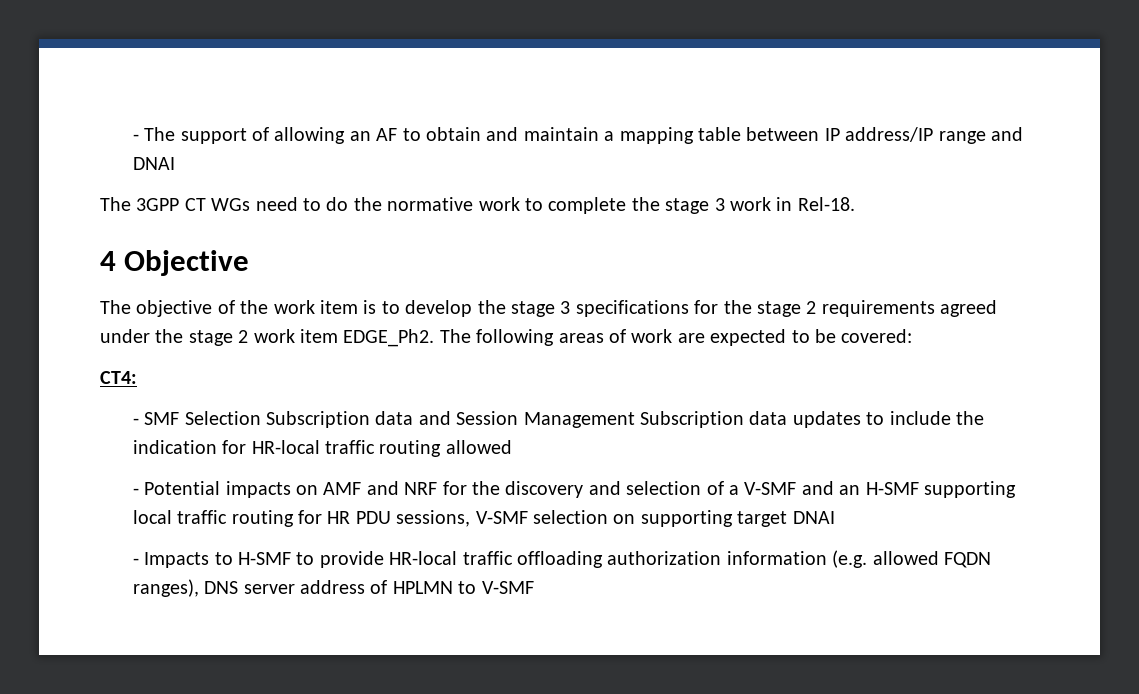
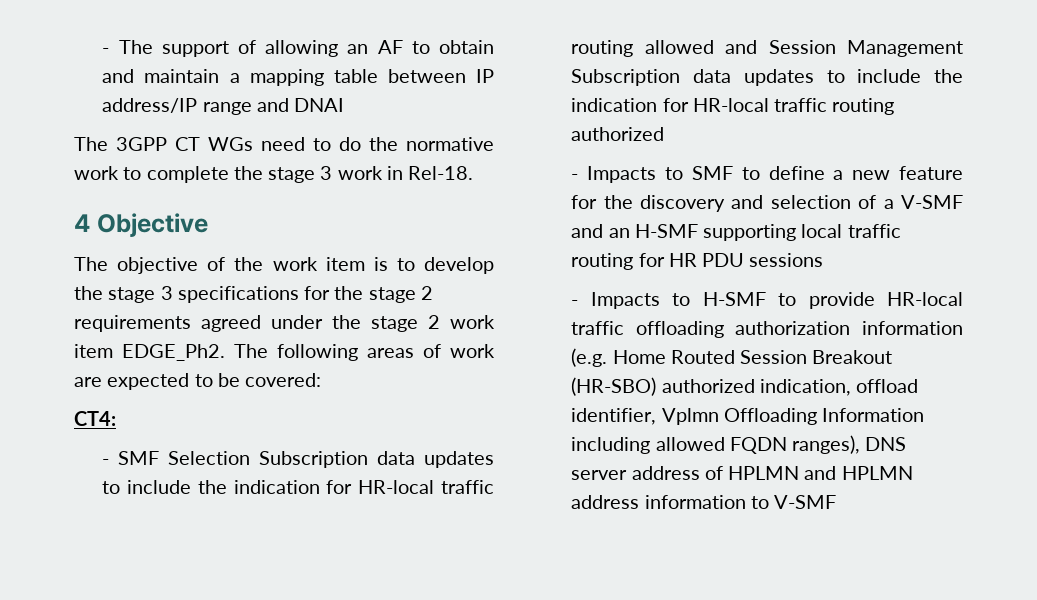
- - SMF Selection Subscription data and Session Management Subscription data updates to include the indication for HR-local traffic routing allowed
- - Potential impacts on AMF and NRF for the discovery and selection of a V-SMF and an H-SMF supporting local traffic routing for HR PDU sessions, V-SMF selection on supporting target DNAI
+ - SMF Selection Subscription data updates to include the indication for HR-local traffic routing allowed and Session Management Subscription data updates to include the indication for HR-local traffic routing authorized
+ - Impacts to SMF to define a new feature for the discovery and selection of a V-SMF and an H-SMF supporting local traffic routing for HR PDU sessions
- - Impacts to H-SMF to provide HR-local traffic offloading authorization information (e.g. allowed FQDN ranges), DNS server address of HPLMN to V-SMF
+ - Impacts to H-SMF to provide HR-local traffic offloading authorization information (e.g. Home Routed Session Breakout (HR-SBO) authorized indication, offload identifier, Vplmn Offloading Information including allowed FQDN ranges), DNS server address of HPLMN and HPLMN address information to V-SMF

